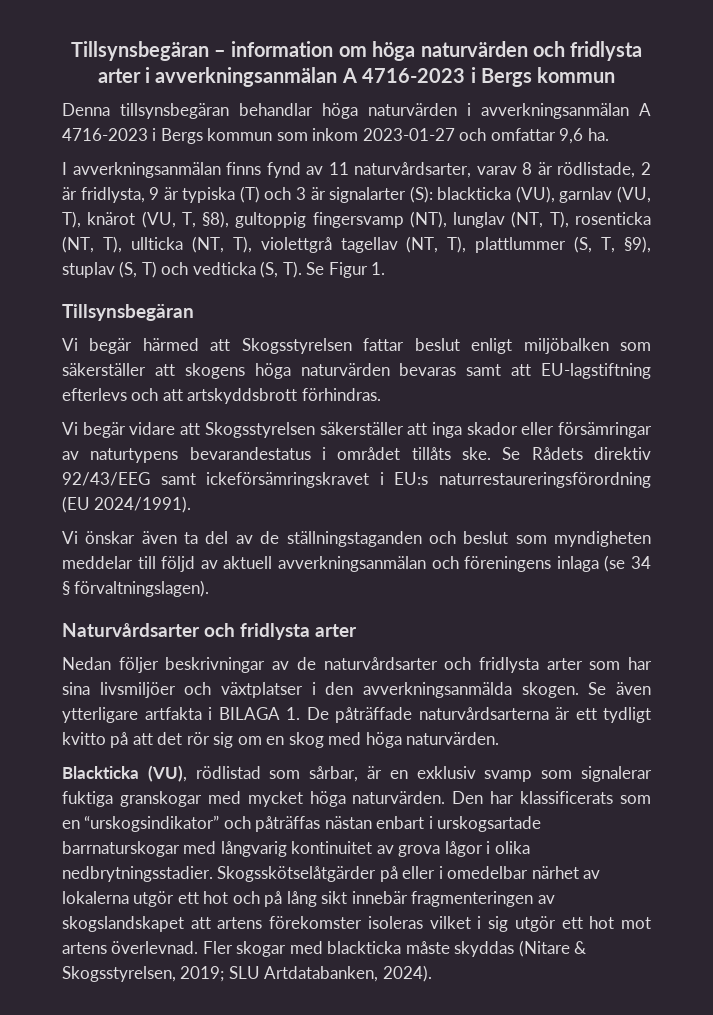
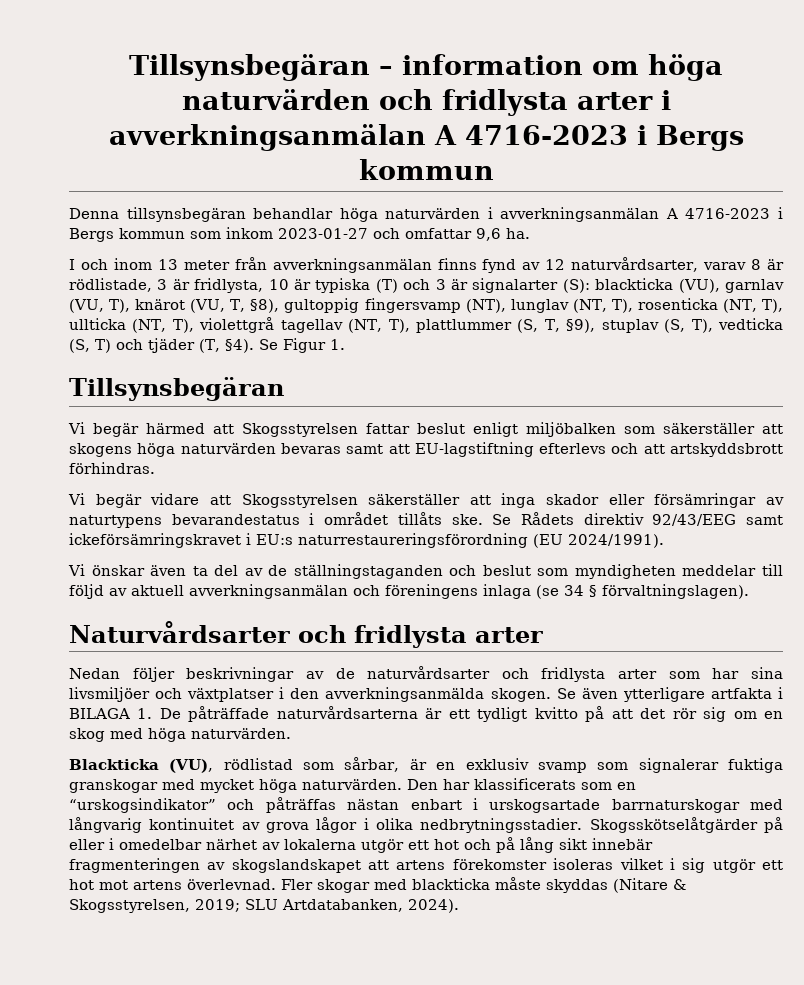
- I avverkningsanmälan finns fynd av 11 naturvårdsarter, varav 8 är rödlistade, 2 är fridlysta, 9 är typiska (T) och 3 är signalarter (S): blackticka (VU), garnlav (VU, T), knärot (VU, T, §8), gultoppig fingersvamp (NT), lunglav (NT, T), rosenticka (NT, T), ullticka (NT, T), violettgrå tagellav (NT, T), plattlummer (S, T, §9), stuplav (S, T) och vedticka (S, T). Se Figur 1.
+ I och inom 13 meter från avverkningsanmälan finns fynd av 12 naturvårdsarter, varav 8 är rödlistade, 3 är fridlysta, 10 är typiska (T) och 3 är signalarter (S): blackticka (VU), garnlav (VU, T), knärot (VU, T, §8), gultoppig fingersvamp (NT), lunglav (NT, T), rosenticka (NT, T), ullticka (NT, T), violettgrå tagellav (NT, T), plattlummer (S, T, §9), stuplav (S, T), vedticka (S, T) och tjäder (T, §4). Se Figur 1.

